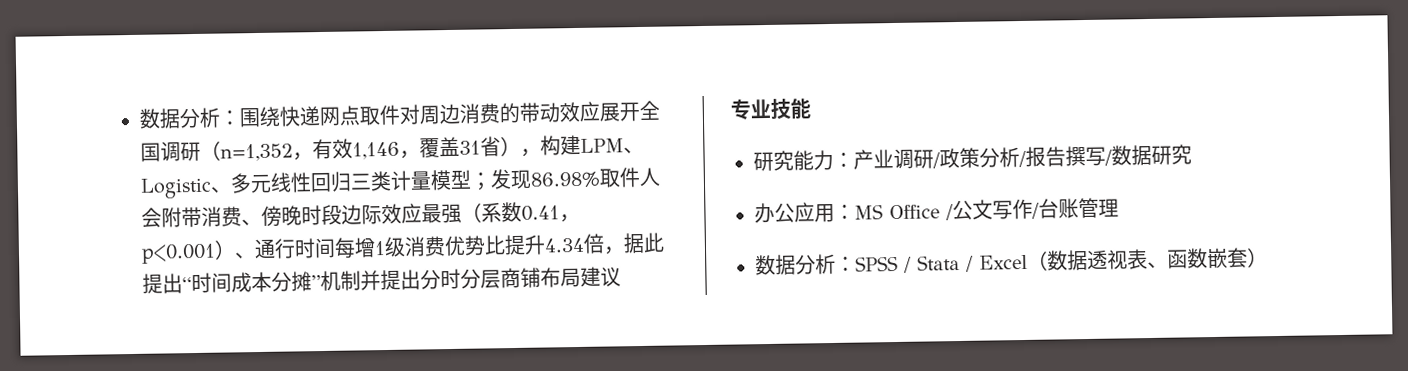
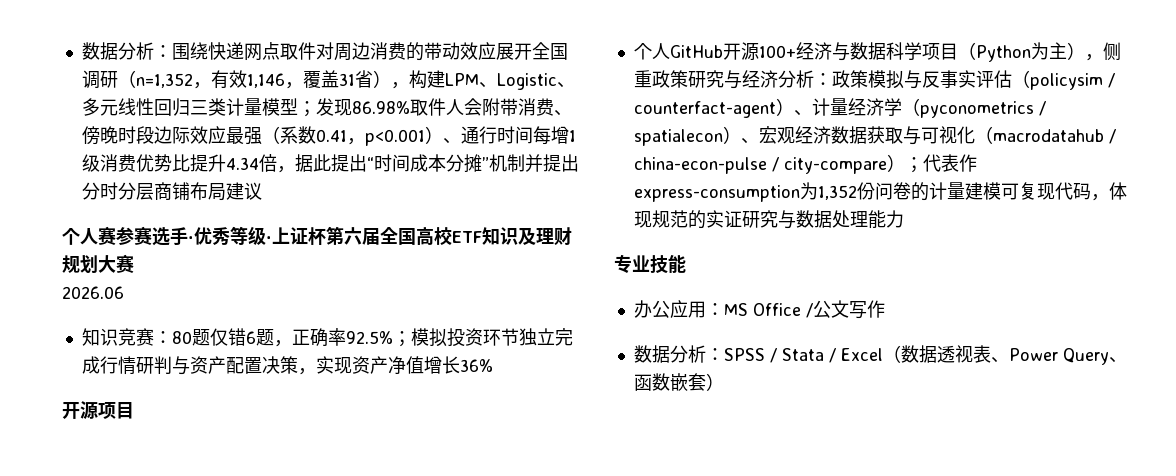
+ 个人赛参赛选手·优秀等级·上证杯第六届全国高校ETF知识及理财规划大赛
+ 2026.06
+ 知识竞赛：80题仅错6题，正确率92.5%；模拟投资环节独立完成行情研判与资产配置决策，实现资产净值增长36%
+ 开源项目
+ 个人GitHub开源100+经济与数据科学项目（Python为主），侧重政策研究与经济分析：政策模拟与反事实评估（policysim / counterfact-agent）、计量经济学（pyconometrics / spatialecon）、宏观经济数据获取与可视化（macrodatahub / china-econ-pulse / city-compare）；代表作express-consumption为1,352份问卷的计量建模可复现代码，体现规范的实证研究与数据处理能力
  专业技能
- 研究能力：产业调研/政策分析/报告撰写/数据研究
- 办公应用：MS Office /公文写作/台账管理
+ 办公应用：MS Office /公文写作
- 数据分析：SPSS / Stata / Excel（数据透视表、函数嵌套）
+ 数据分析：SPSS / Stata / Excel（数据透视表、Power Query、函数嵌套）

